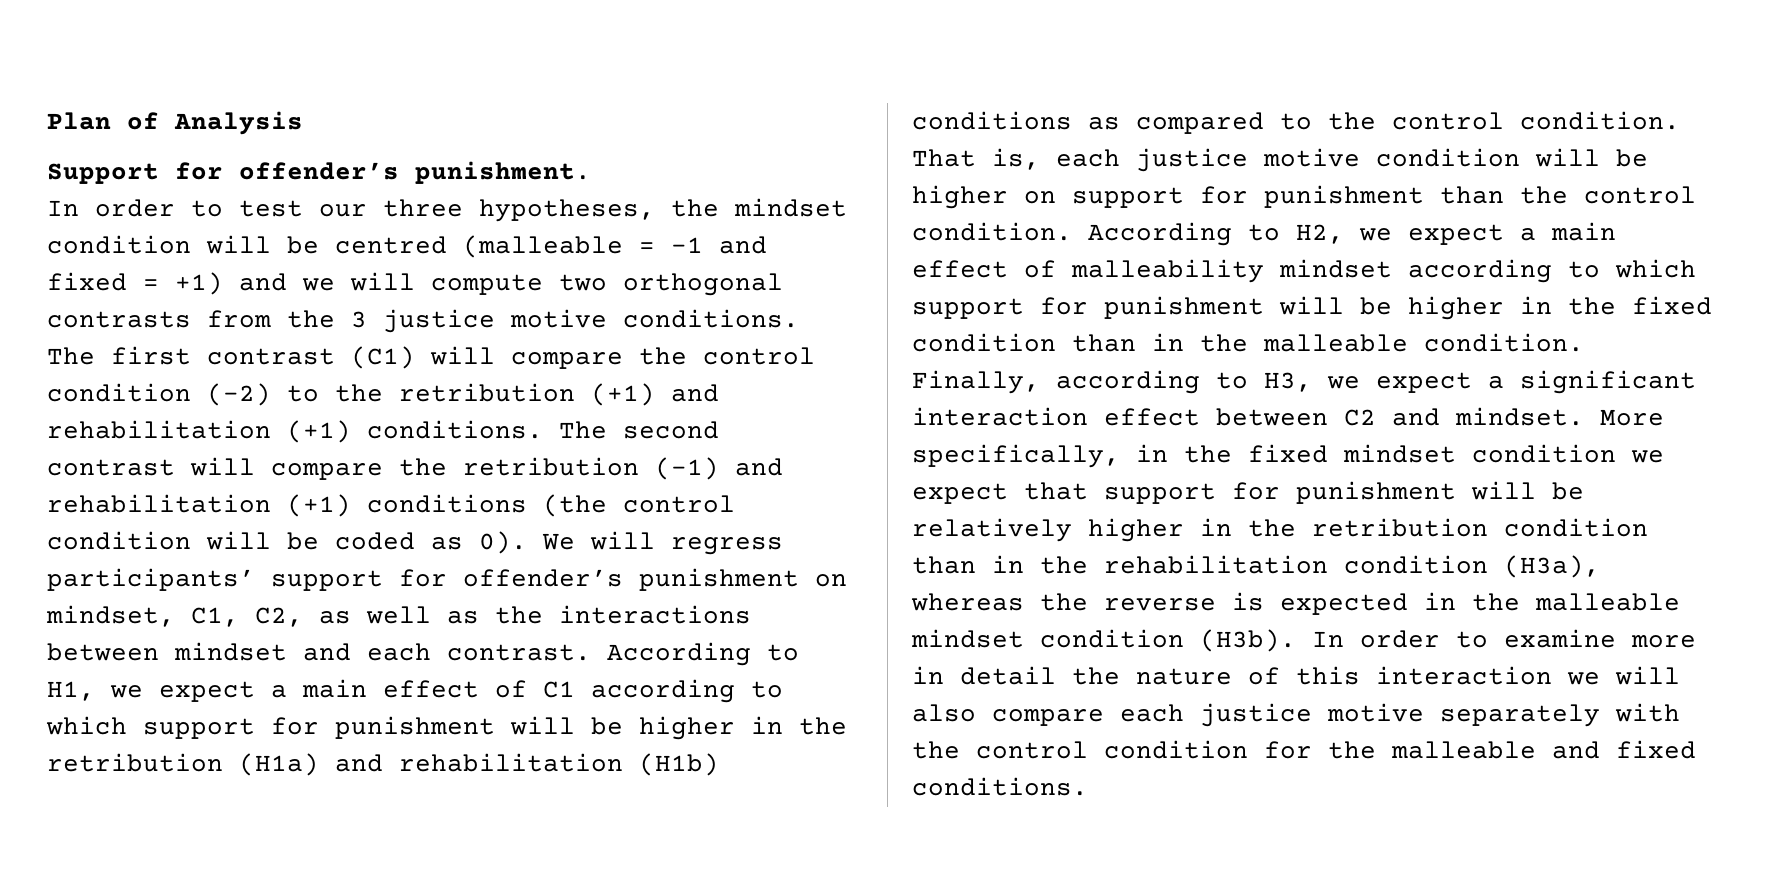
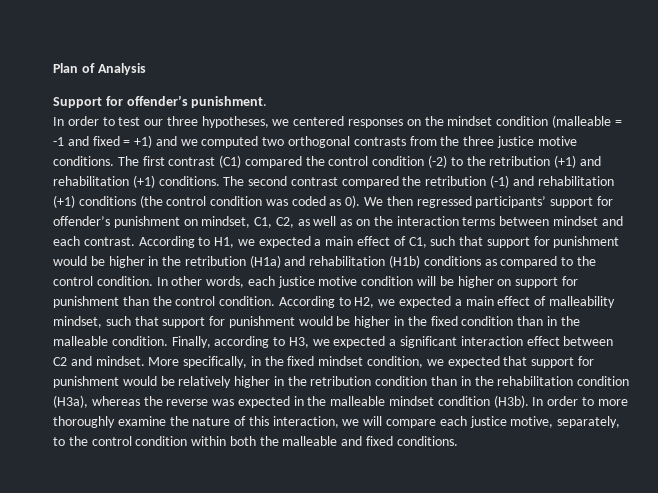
- In order to test our three hypotheses, the mindset condition will be centred (malleable = -1 and fixed = +1) and we will compute two orthogonal contrasts from the 3 justice motive conditions.
+ In order to test our three hypotheses, we centered responses on the mindset condition (malleable = -1 and fixed = +1) and we computed two orthogonal contrasts from the three justice motive conditions.
- The first contrast (C1) will compare the control condition (-2) to the retribution (+1) and rehabilitation (+1) conditions.
+ The first contrast (C1) compared the control condition (-2) to the retribution (+1) and rehabilitation (+1) conditions.
- The second contrast will compare the retribution (-1) and rehabilitation (+1) conditions (the control condition will be coded as 0).
+ The second contrast compared the retribution (-1) and rehabilitation (+1) conditions (the control condition was coded as 0).
- We will regress participants’ support for offender’s punishment on mindset, C1, C2, as well as the interactions between mindset and each contrast.
+ We then regressed participants’ support for offender’s punishment on mindset, C1, C2, as well as on the interaction terms between mindset and each contrast.
- According to H1, we expect a main effect of C1 according to which support for punishment will be higher in the retribution (H1a) and rehabilitation (H1b) conditions as compared to the control condition.
+ According to H1, we expected a main effect of C1, such that support for punishment would be higher in the retribution (H1a) and rehabilitation (H1b) conditions as compared to the control condition.
- That is, each justice motive condition will be higher on support for punishment than the control condition.
+ In other words, each justice motive condition will be higher on support for punishment than the control condition.
- According to H2, we expect a main effect of malleability mindset according to which support for punishment will be higher in the fixed condition than in the malleable condition.
+ According to H2, we expected a main effect of malleability mindset, such that support for punishment would be higher in the fixed condition than in the malleable condition.
- Finally, according to H3, we expect a significant interaction effect between C2 and mindset.
+ Finally, according to H3, we expected a significant interaction effect between C2 and mindset.
- More specifically, in the fixed mindset condition we expect that support for punishment will be relatively higher in the retribution condition than in the rehabilitation condition (H3a), whereas the reverse is expected in the malleable mindset condition (H3b).
+ More specifically, in the fixed mindset condition, we expected that support for punishment would be relatively higher in the retribution condition than in the rehabilitation condition (H3a), whereas the reverse was expected in the malleable mindset condition (H3b).
- In order to examine more in detail the nature of this interaction we will also compare each justice motive separately with the control condition for the malleable and fixed conditions.
+ In order to more thoroughly examine the nature of this interaction, we will compare each justice motive, separately, to the control condition within both the malleable and fixed conditions.

